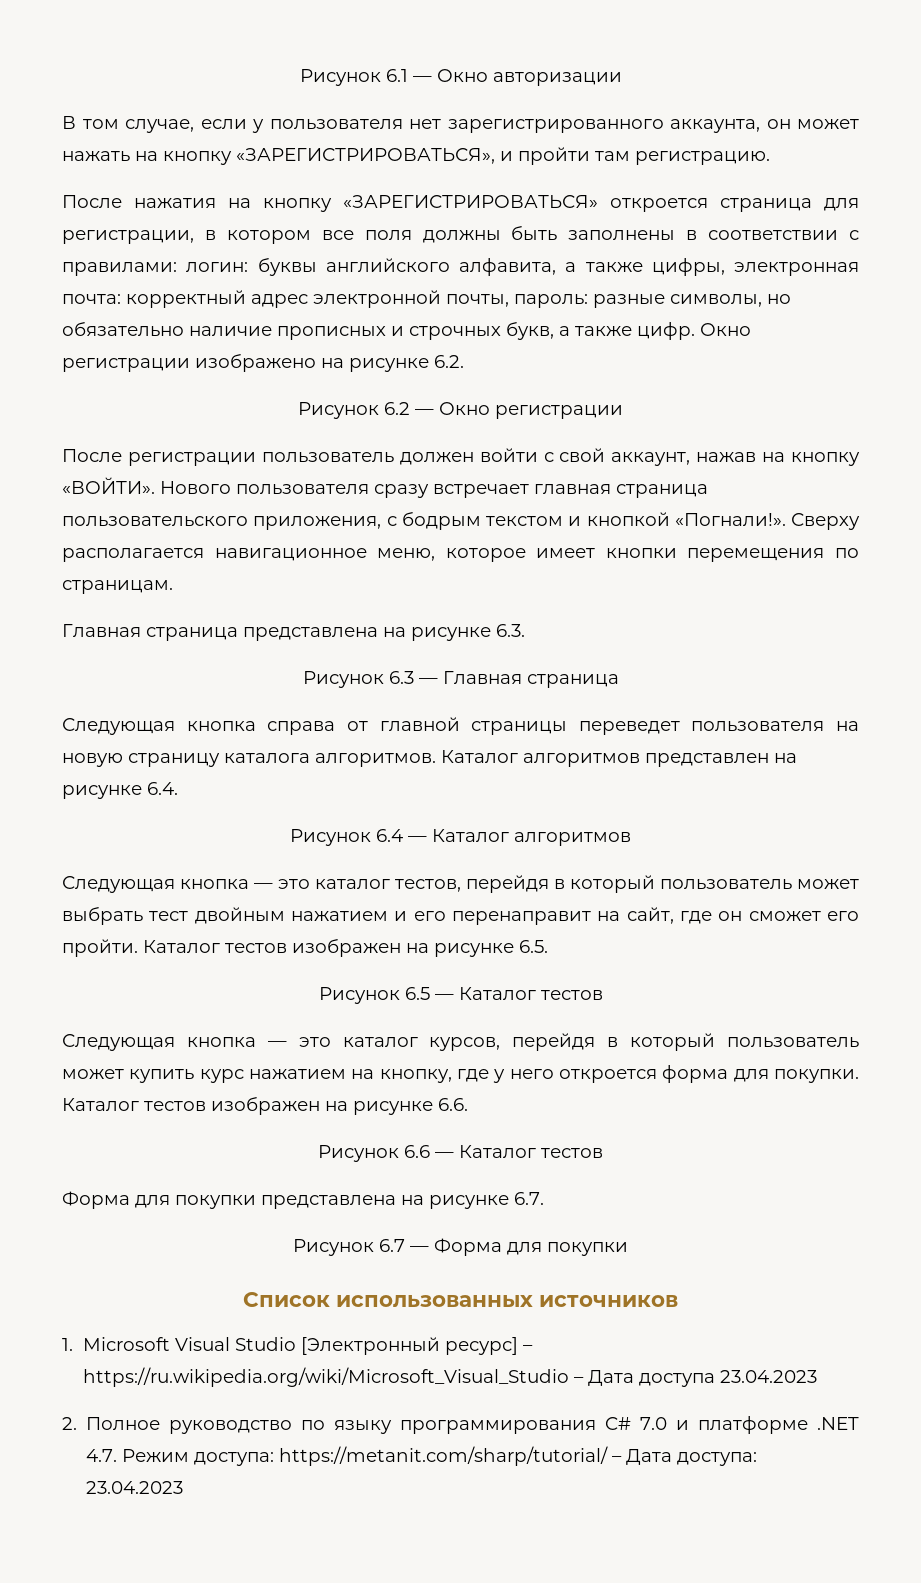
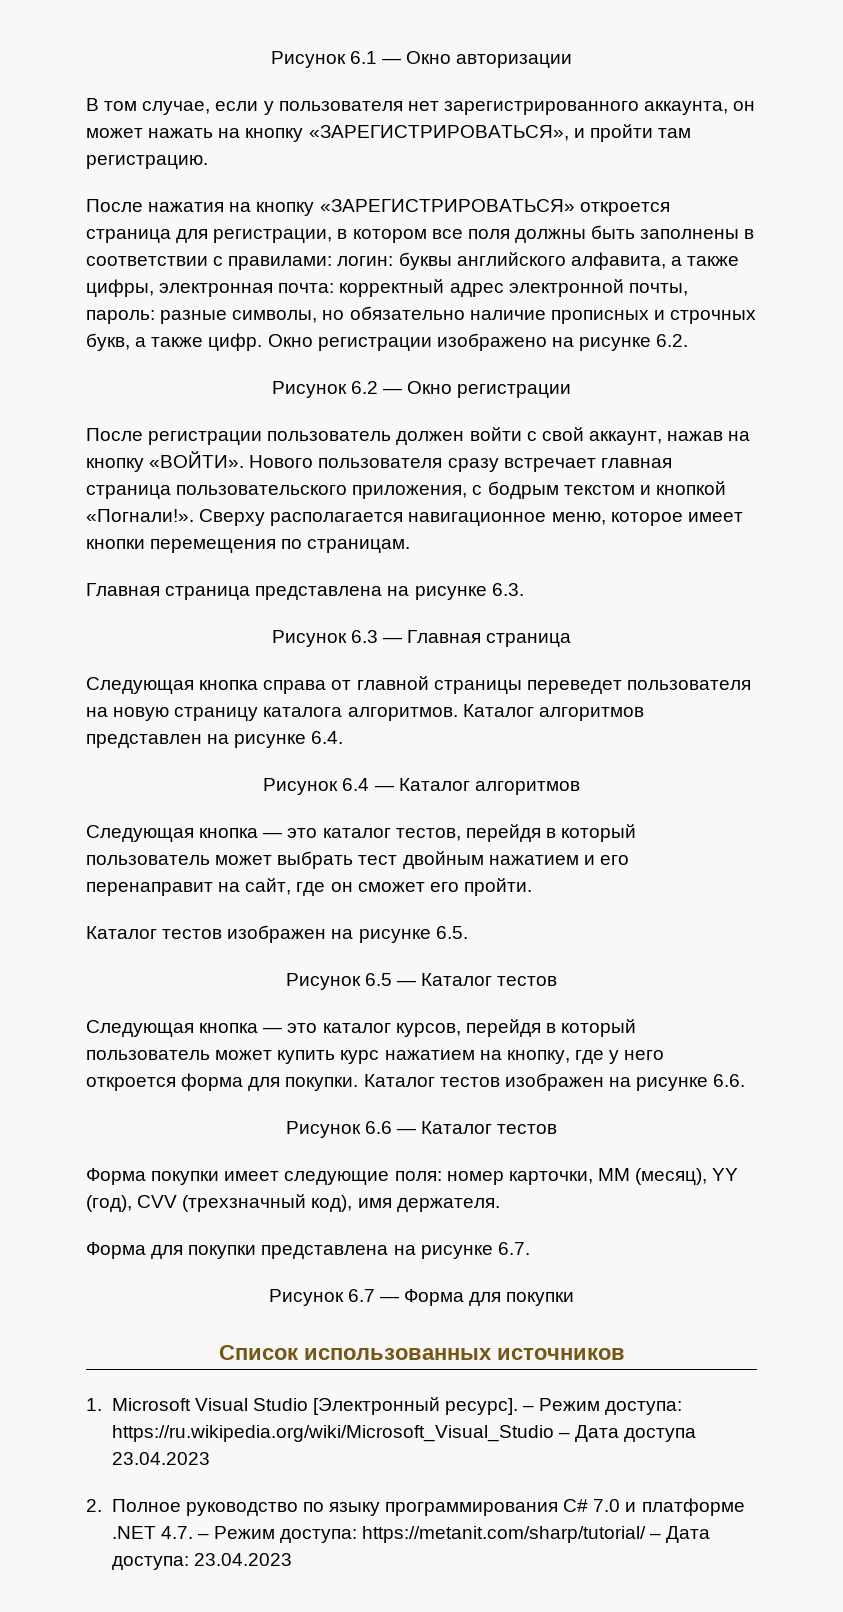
- Следующая кнопка — это каталог тестов, перейдя в который пользователь может выбрать тест двойным нажатием и его перенаправит на сайт, где он сможет его пройти. Каталог тестов изображен на рисунке 6.5.
+ Следующая кнопка — это каталог тестов, перейдя в который пользователь может выбрать тест двойным нажатием и его перенаправит на сайт, где он сможет его пройти.
+ Каталог тестов изображен на рисунке 6.5.
+ Форма покупки имеет следующие поля: номер карточки, ММ (месяц), YY (год), CVV (трехзначный код), имя держателя.
- 1. Microsoft Visual Studio [Электронный ресурс] – https://ru.wikipedia.org/wiki/Microsoft_Visual_Studio – Дата доступа 23.04.2023
+ 1. Microsoft Visual Studio [Электронный ресурс]. – Режим доступа: https://ru.wikipedia.org/wiki/Microsoft_Visual_Studio – Дата доступа 23.04.2023
- 2. Полное руководство по языку программирования C# 7.0 и платформе .NET 4.7. Режим доступа: https://metanit.com/sharp/tutorial/ – Дата доступа: 23.04.2023
+ 2. Полное руководство по языку программирования C# 7.0 и платформе .NET 4.7. – Режим доступа: https://metanit.com/sharp/tutorial/ – Дата доступа: 23.04.2023

